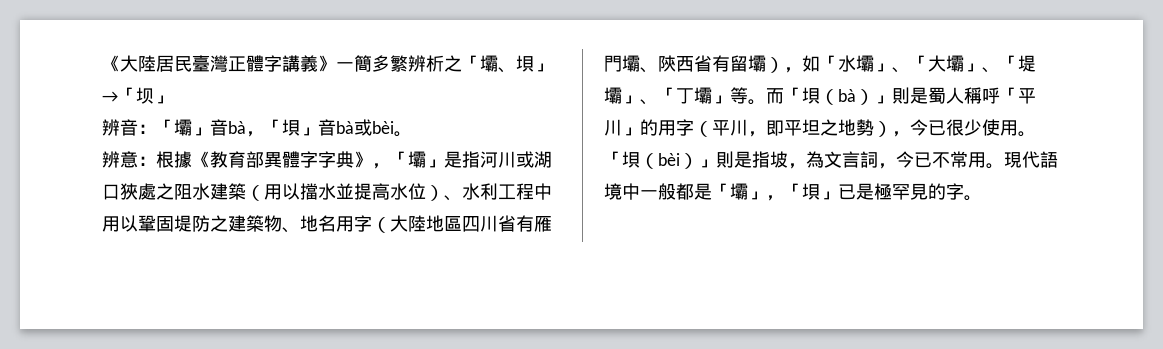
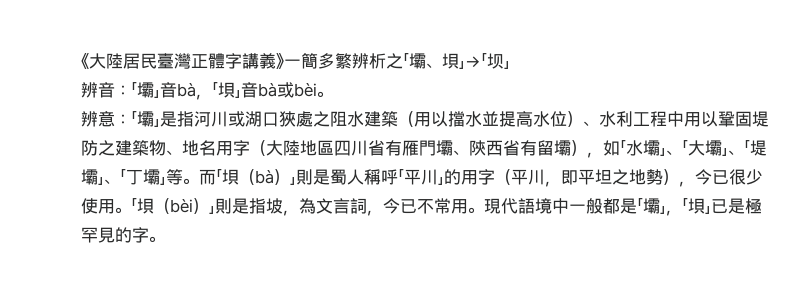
- 辨意：根據《教育部異體字字典》，「壩」是指河川或湖口狹處之阻水建築（用以擋水並提高水位）、水利工程中用以鞏固堤防之建築物、地名用字（大陸地區四川省有雁門壩、陝西省有留壩），如「水壩」、「大壩」、「堤壩」、「丁壩」等。
+ 辨意：「壩」是指河川或湖口狹處之阻水建築（用以擋水並提高水位）、水利工程中用以鞏固堤防之建築物、地名用字（大陸地區四川省有雁門壩、陝西省有留壩），如「水壩」、「大壩」、「堤壩」、「丁壩」等。

